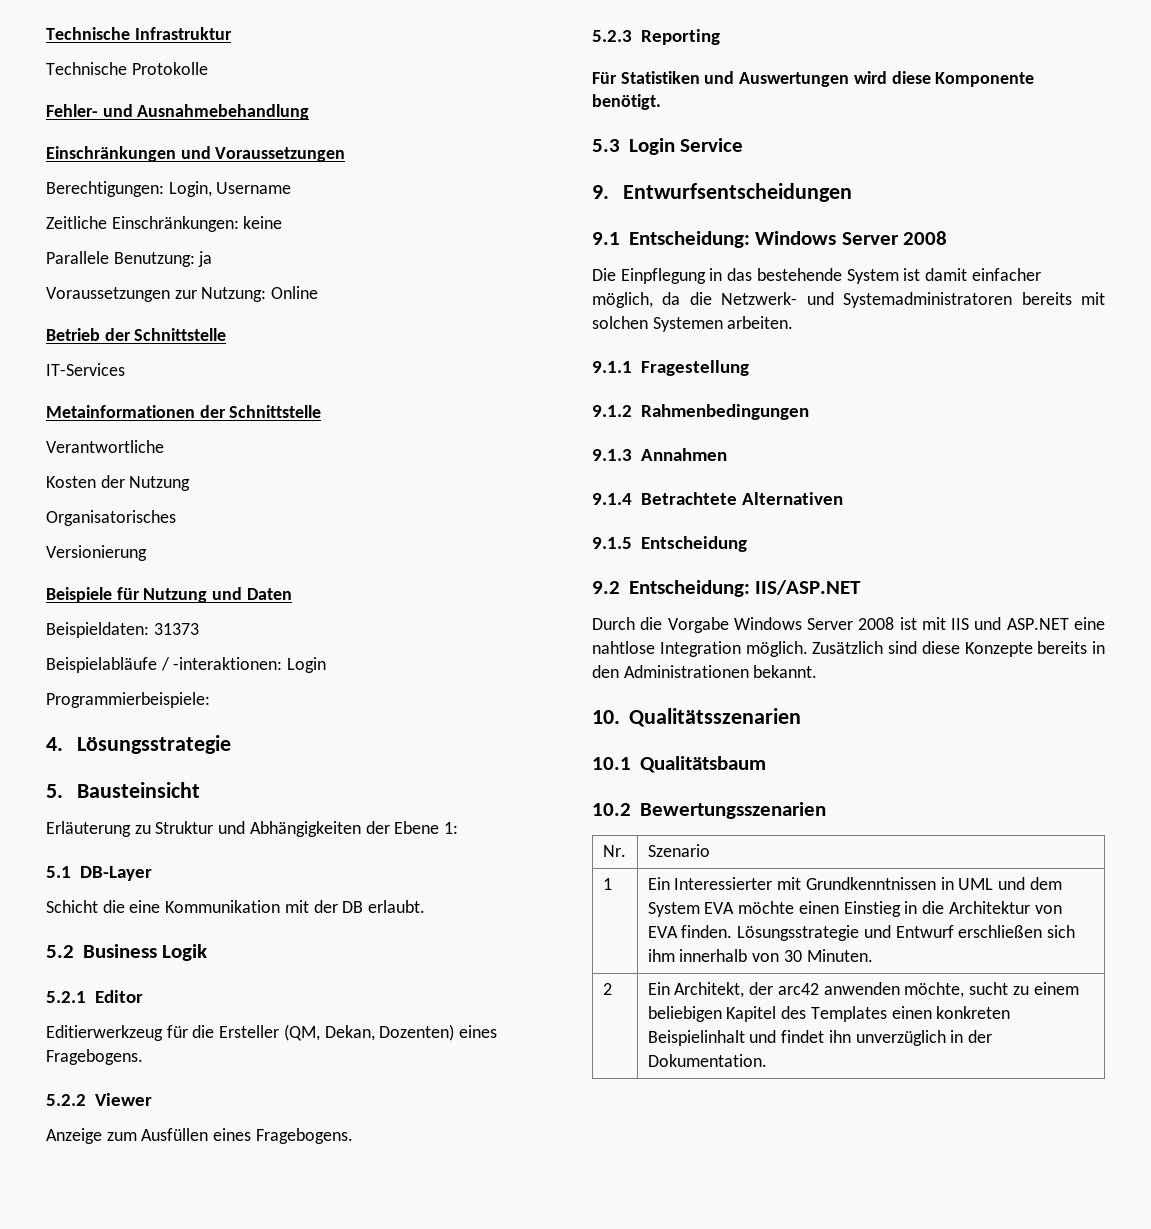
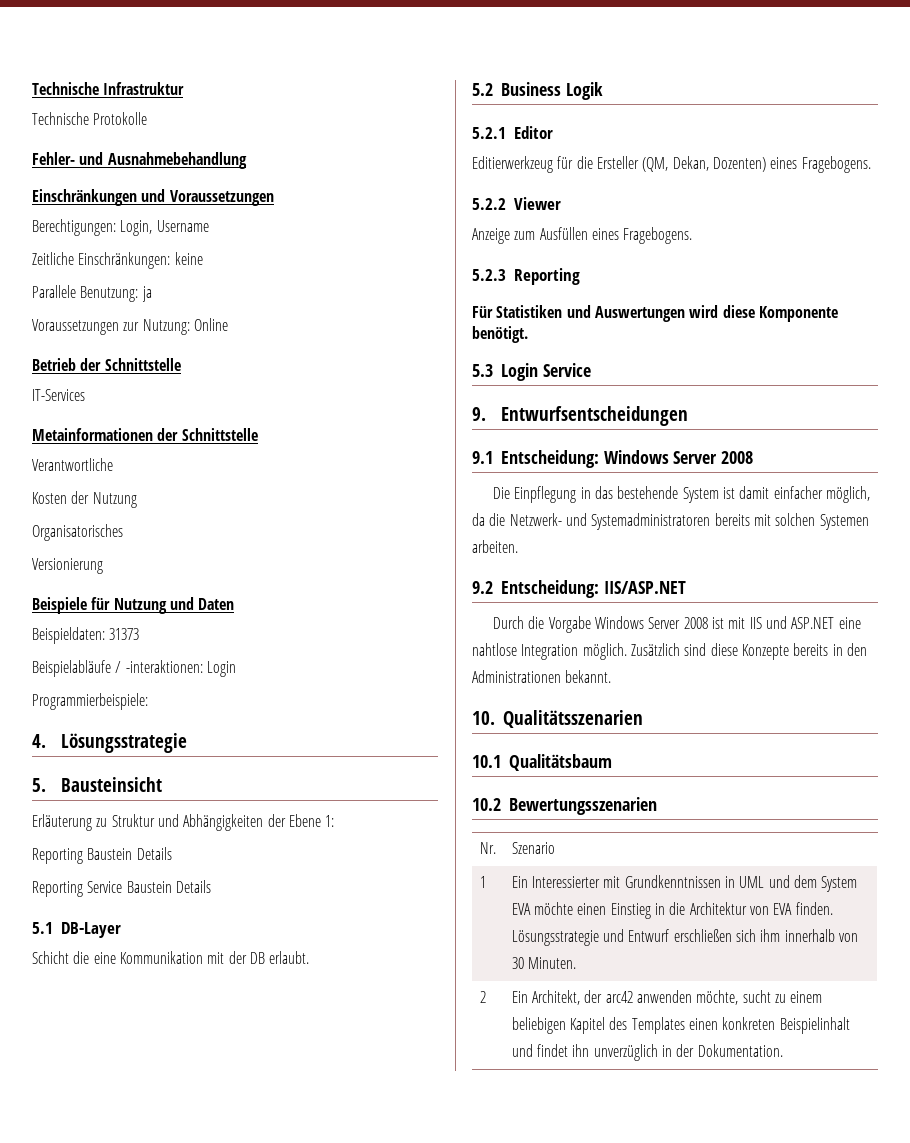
+ Reporting Baustein Details
+ Reporting Service Baustein Details
- 9.1.1 Fragestellung
- 9.1.2 Rahmenbedingungen
- 9.1.3 Annahmen
- 9.1.4 Betrachtete Alternativen
- 9.1.5 Entscheidung

